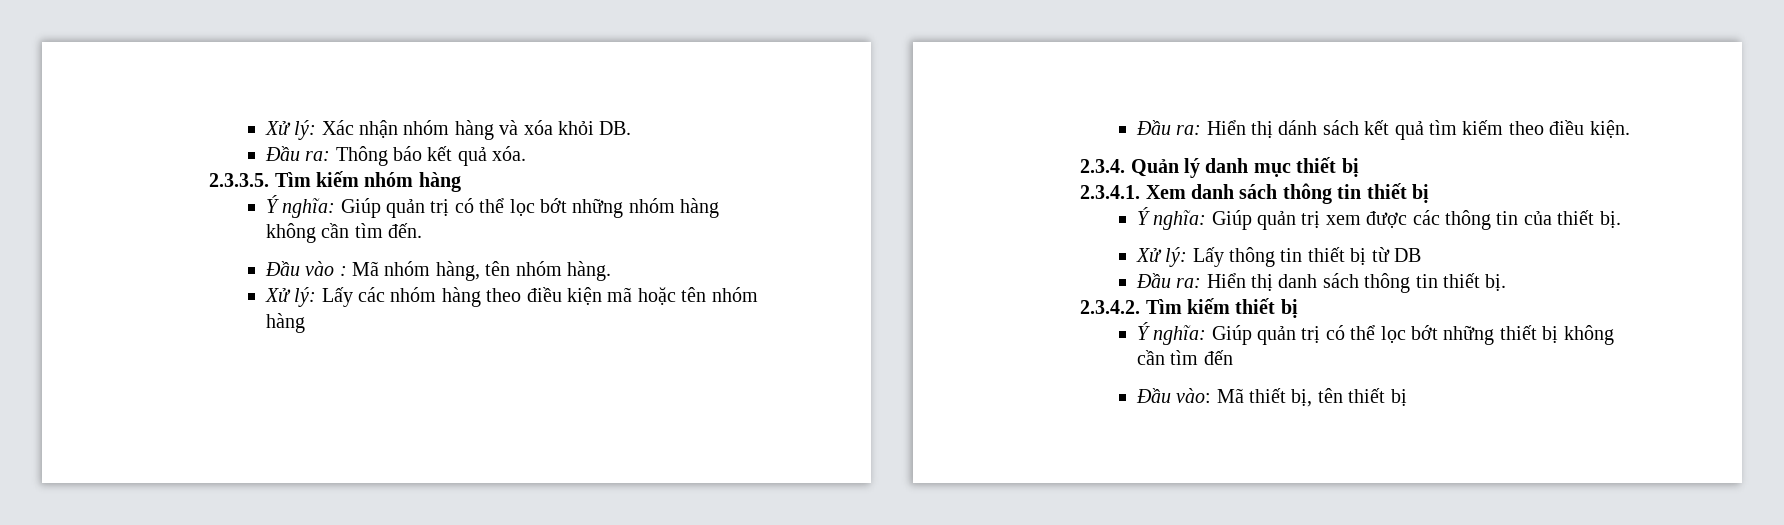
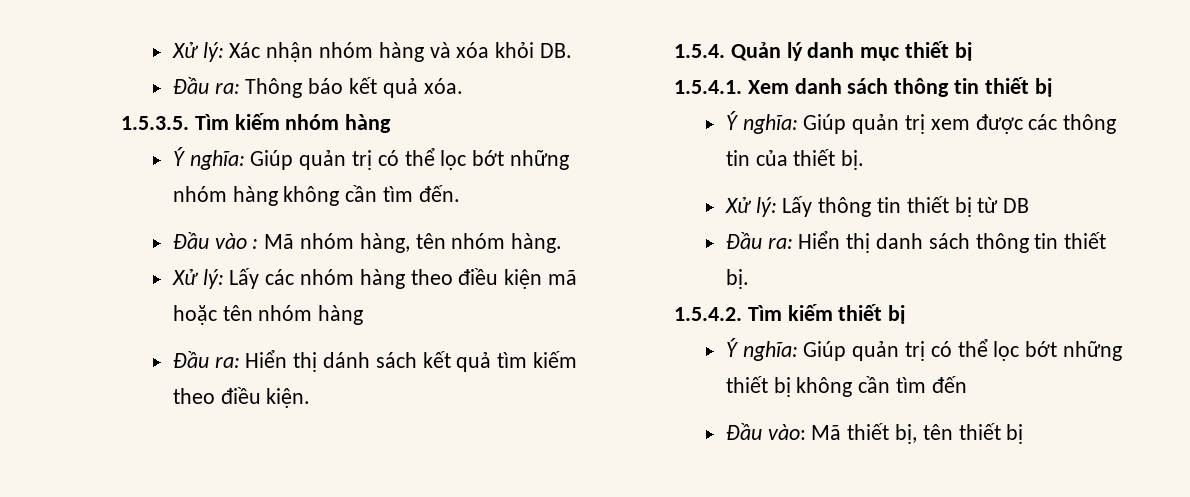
- 2.3.3.5. Tìm kiếm nhóm hàng
+ 1.5.3.5. Tìm kiếm nhóm hàng
- 2.3.4. Quản lý danh mục thiết bị
+ 1.5.4. Quản lý danh mục thiết bị
- 2.3.4.1. Xem danh sách thông tin thiết bị
+ 1.5.4.1. Xem danh sách thông tin thiết bị
- 2.3.4.2. Tìm kiếm thiết bị
+ 1.5.4.2. Tìm kiếm thiết bị

